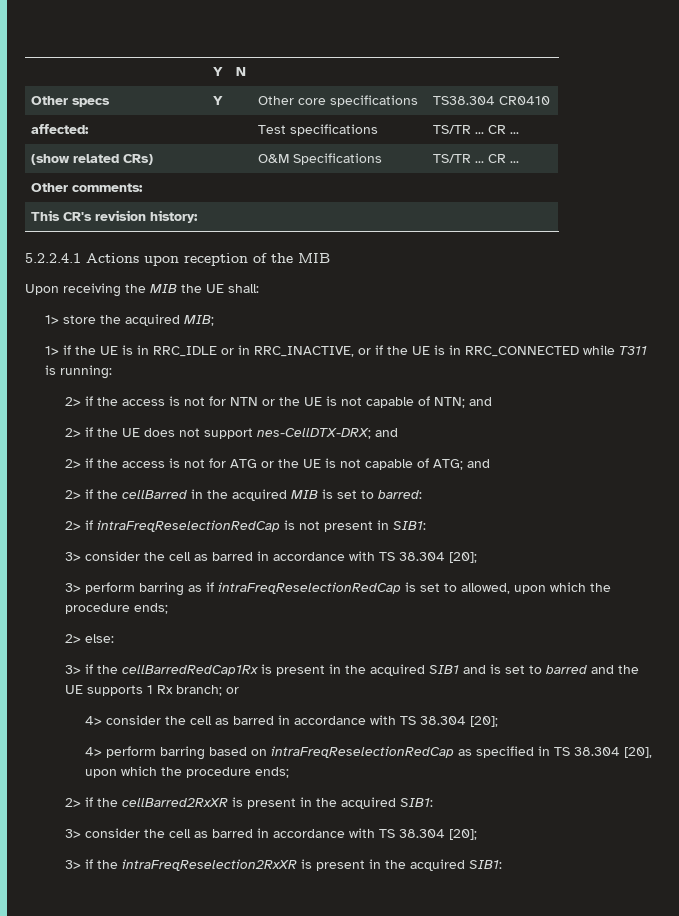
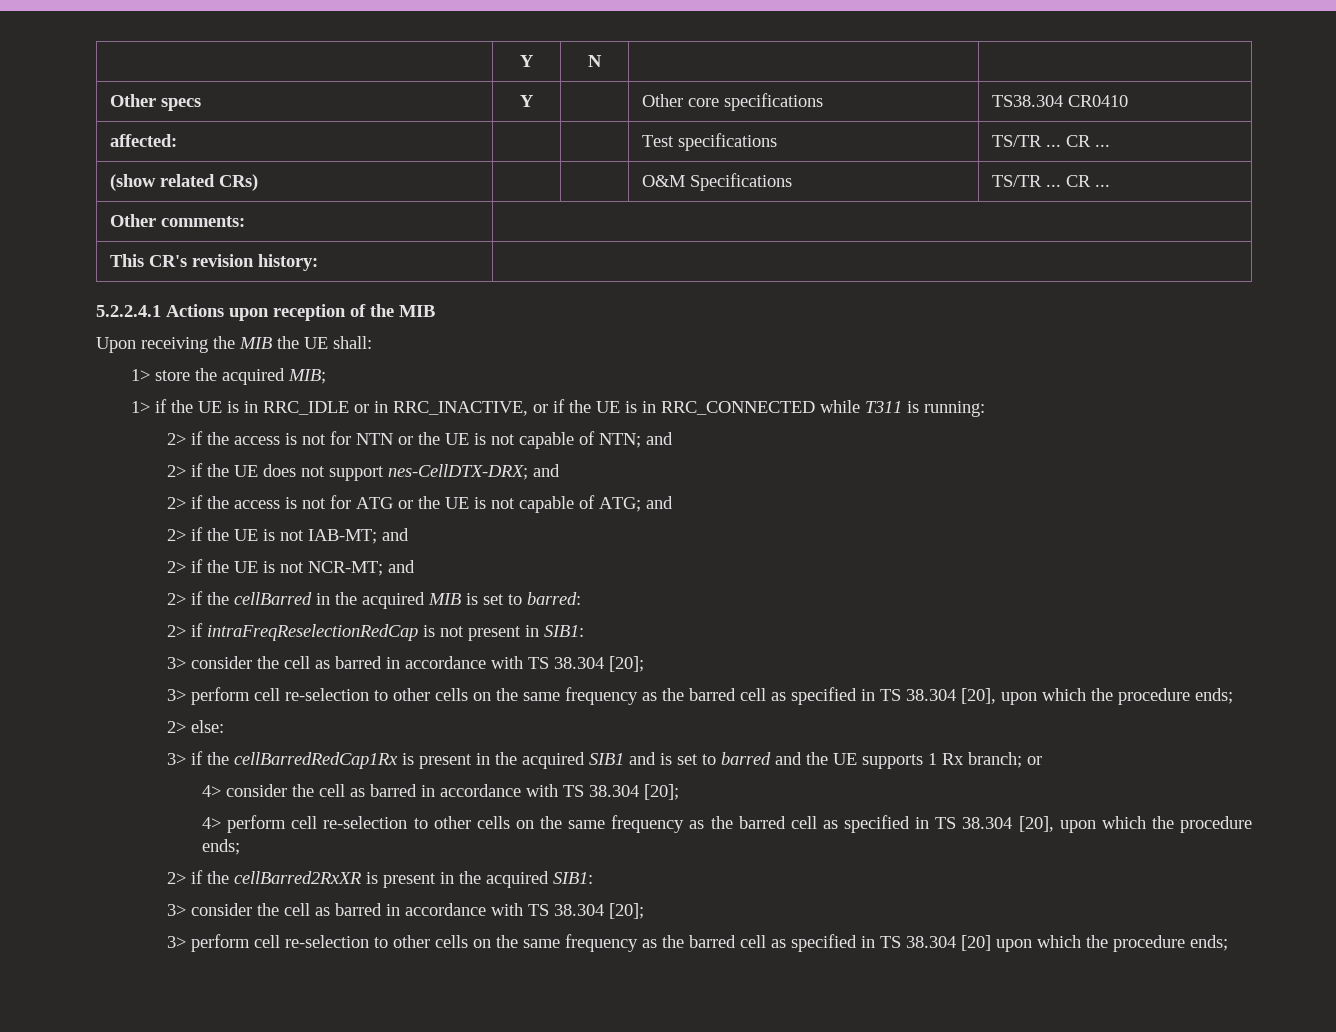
+ 2> if the UE is not IAB-MT; and
+ 2> if the UE is not NCR-MT; and
- 3> perform barring as if intraFreqReselectionRedCap is set to allowed, upon which the procedure ends;
+ 3> perform cell re-selection to other cells on the same frequency as the barred cell as specified in TS 38.304 [20], upon which the procedure ends;
- 4> perform barring based on intraFreqReselectionRedCap as specified in TS 38.304 [20], upon which the procedure ends;
+ 4> perform cell re-selection to other cells on the same frequency as the barred cell as specified in TS 38.304 [20], upon which the procedure ends;
- 3> if the intraFreqReselection2RxXR is present in the acquired SIB1:
+ 3> perform cell re-selection to other cells on the same frequency as the barred cell as specified in TS 38.304 [20] upon which the procedure ends;

